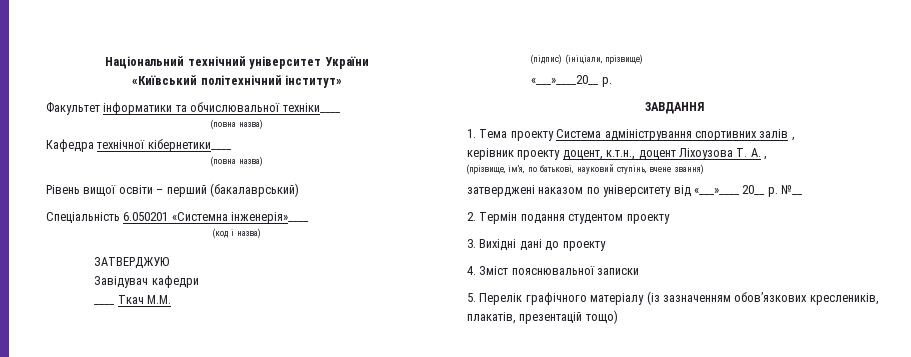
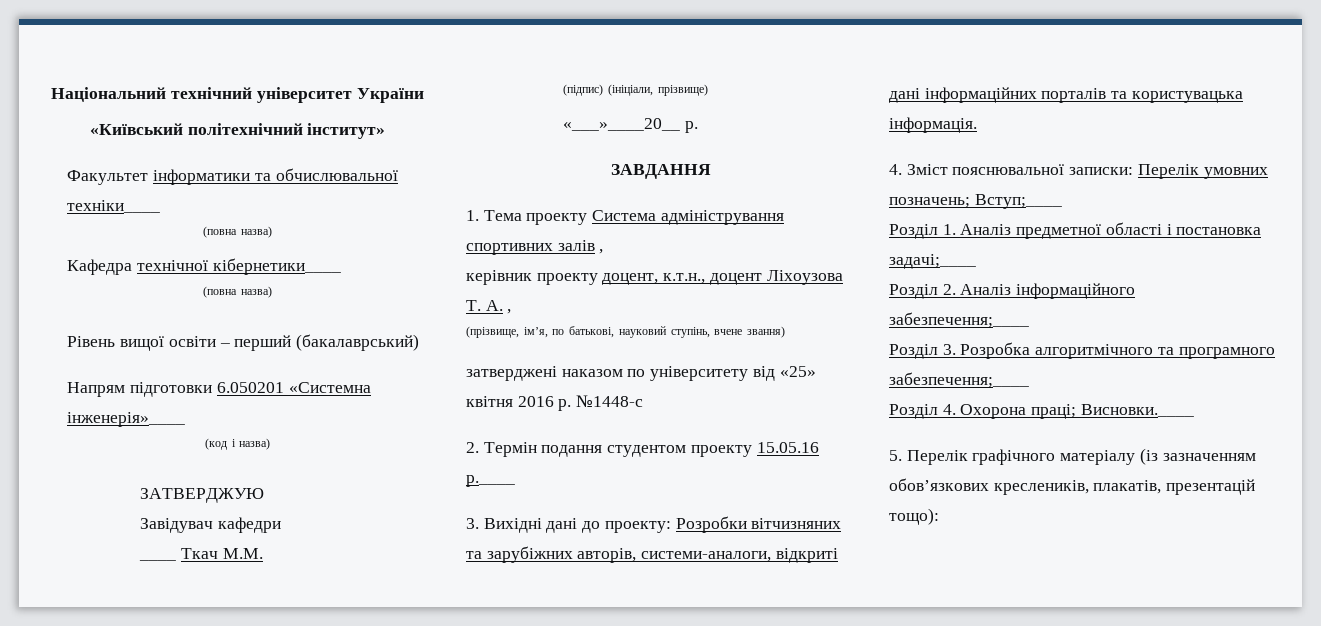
- Спеціальність 6.050201 «Системна інженерія»____
+ Напрям підготовки 6.050201 «Системна інженерія»____
- затверджені наказом по університету від «___»____ 20__ р. №__
+ затверджені наказом по університету від «25» квітня 2016 р. №1448-c
- 2. Термін подання студентом проекту
+ 2. Термін подання студентом проекту 15.05.16 р.____
- 3. Вихідні дані до проекту
- 4. Зміст пояснювальної записки
+ 3. Вихідні дані до проекту: Розробки вітчизняних та зарубіжних авторів, системи-аналоги, відкриті дані інформаційних порталів та користувацька інформація.
+ 4. Зміст пояснювальної записки: Перелік умовних позначень; Вступ;____
+ Розділ 1. Аналіз предметної області і постановка задачі;____
+ Розділ 2. Аналіз інформаційного забезпечення;____
+ Розділ 3. Розробка алгоритмічного та програмного забезпечення;____
+ Розділ 4. Охорона праці; Висновки.____
- 5. Перелік графічного матеріалу (із зазначенням обов’язкових креслеників, плакатів, презентацій тощо)
+ 5. Перелік графічного матеріалу (із зазначенням обов’язкових креслеників, плакатів, презентацій тощо):

